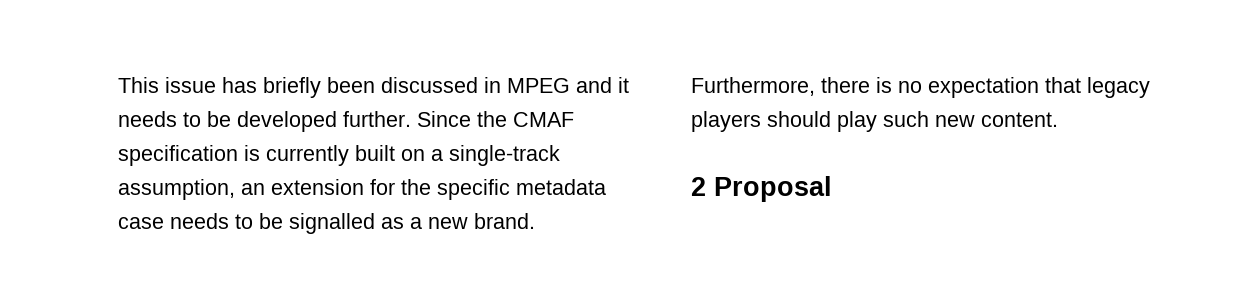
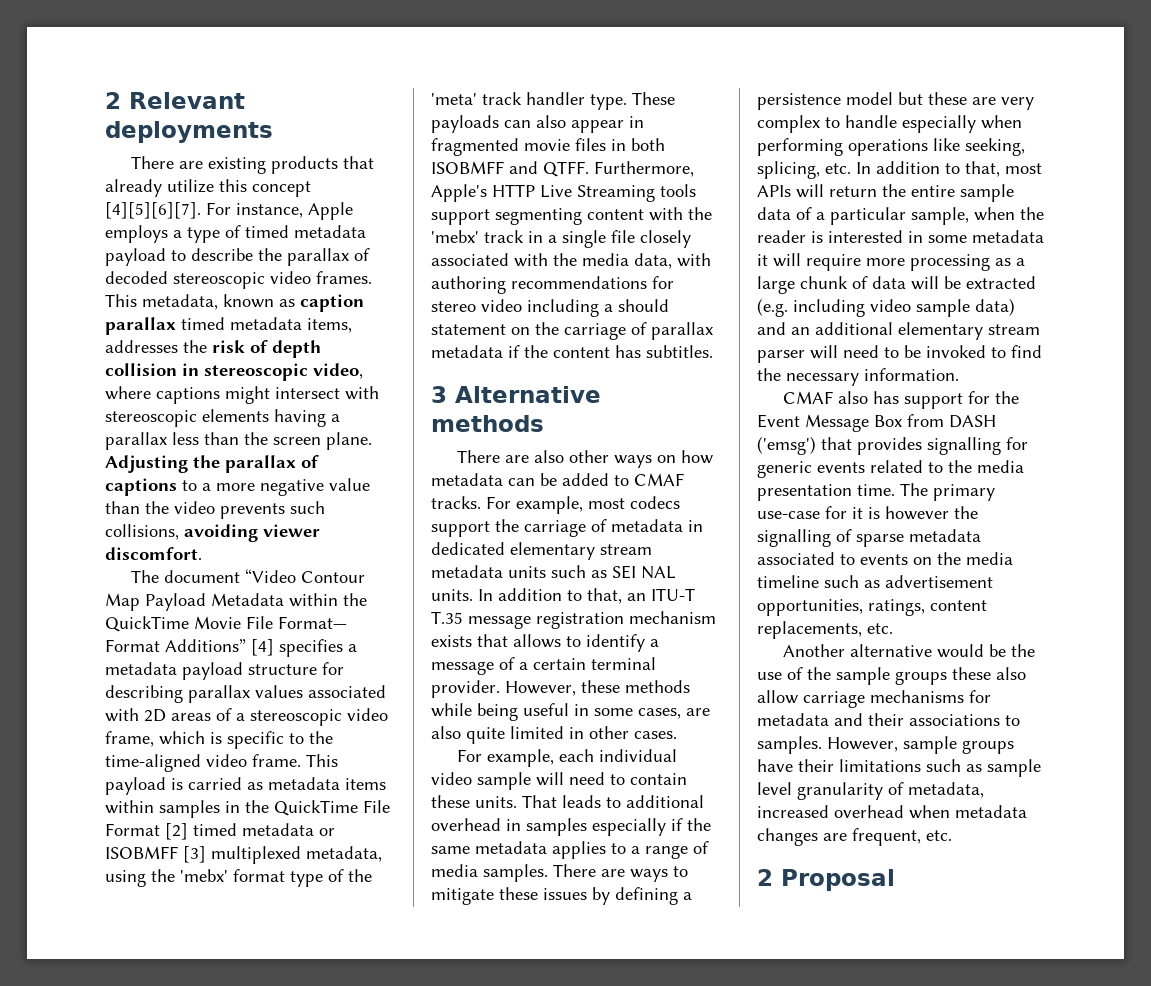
- This issue has briefly been discussed in MPEG and it needs to be developed further. Since the CMAF specification is currently built on a single-track assumption, an extension for the specific metadata case needs to be signalled as a new brand. Furthermore, there is no expectation that legacy players should play such new content.
+ 2 Relevant deployments
+ There are existing products that already utilize this concept [4][5][6][7]. For instance, Apple employs a type of timed metadata payload to describe the parallax of decoded stereoscopic video frames. This metadata, known as caption parallax timed metadata items, addresses the risk of depth collision in stereoscopic video, where captions might intersect with stereoscopic elements having a parallax less than the screen plane. Adjusting the parallax of captions to a more negative value than the video prevents such collisions, avoiding viewer discomfort.
+ The document “Video Contour Map Payload Metadata within the QuickTime Movie File Format— Format Additions” [4] specifies a metadata payload structure for describing parallax values associated with 2D areas of a stereoscopic video frame, which is specific to the time-aligned video frame. This payload is carried as metadata items within samples in the QuickTime File Format [2] timed metadata or ISOBMFF [3] multiplexed metadata, using the 'mebx' format type of the 'meta' track handler type. These payloads can also appear in fragmented movie files in both ISOBMFF and QTFF. Furthermore, Apple's HTTP Live Streaming tools support segmenting content with the 'mebx' track in a single file closely associated with the media data, with authoring recommendations for stereo video including a should statement on the carriage of parallax metadata if the content has subtitles.
+ 3 Alternative methods
+ There are also other ways on how metadata can be added to CMAF tracks. For example, most codecs support the carriage of metadata in dedicated elementary stream metadata units such as SEI NAL units. In addition to that, an ITU-T T.35 message registration mechanism exists that allows to identify a message of a certain terminal provider. However, these methods while being useful in some cases, are also quite limited in other cases.
+ For example, each individual video sample will need to contain these units. That leads to additional overhead in samples especially if the same metadata applies to a range of media samples. There are ways to mitigate these issues by defining a persistence model but these are very complex to handle especially when performing operations like seeking, splicing, etc. In addition to that, most APIs will return the entire sample data of a particular sample, when the reader is interested in some metadata it will require more processing as a large chunk of data will be extracted (e.g. including video sample data) and an additional elementary stream parser will need to be invoked to find the necessary information.
+ CMAF also has support for the Event Message Box from DASH ('emsg') that provides signalling for generic events related to the media presentation time. The primary use-case for it is however the signalling of sparse metadata associated to events on the media timeline such as advertisement opportunities, ratings, content replacements, etc.
+ Another alternative would be the use of the sample groups these also allow carriage mechanisms for metadata and their associations to samples. However, sample groups have their limitations such as sample level granularity of metadata, increased overhead when metadata changes are frequent, etc.

